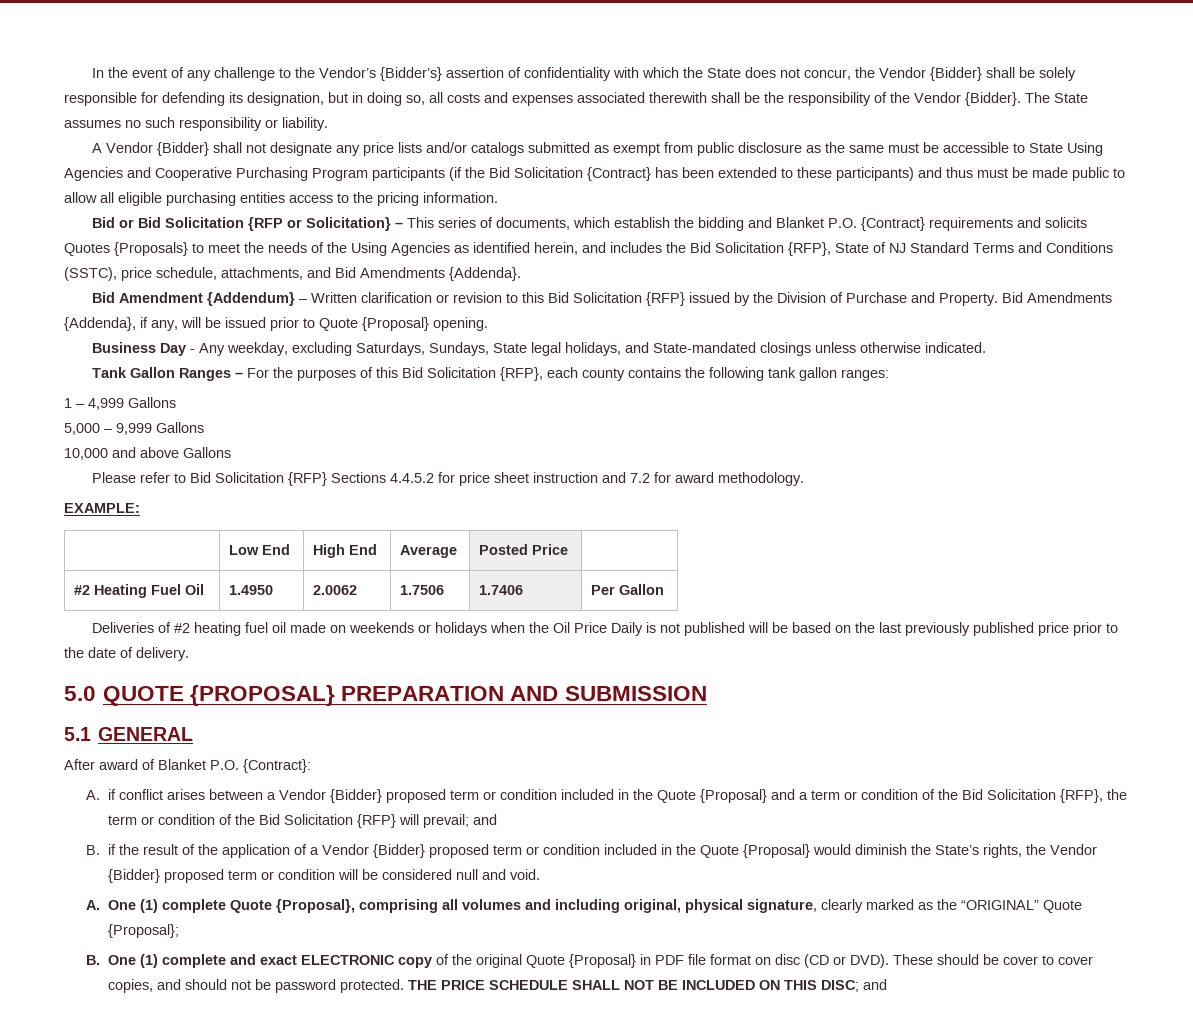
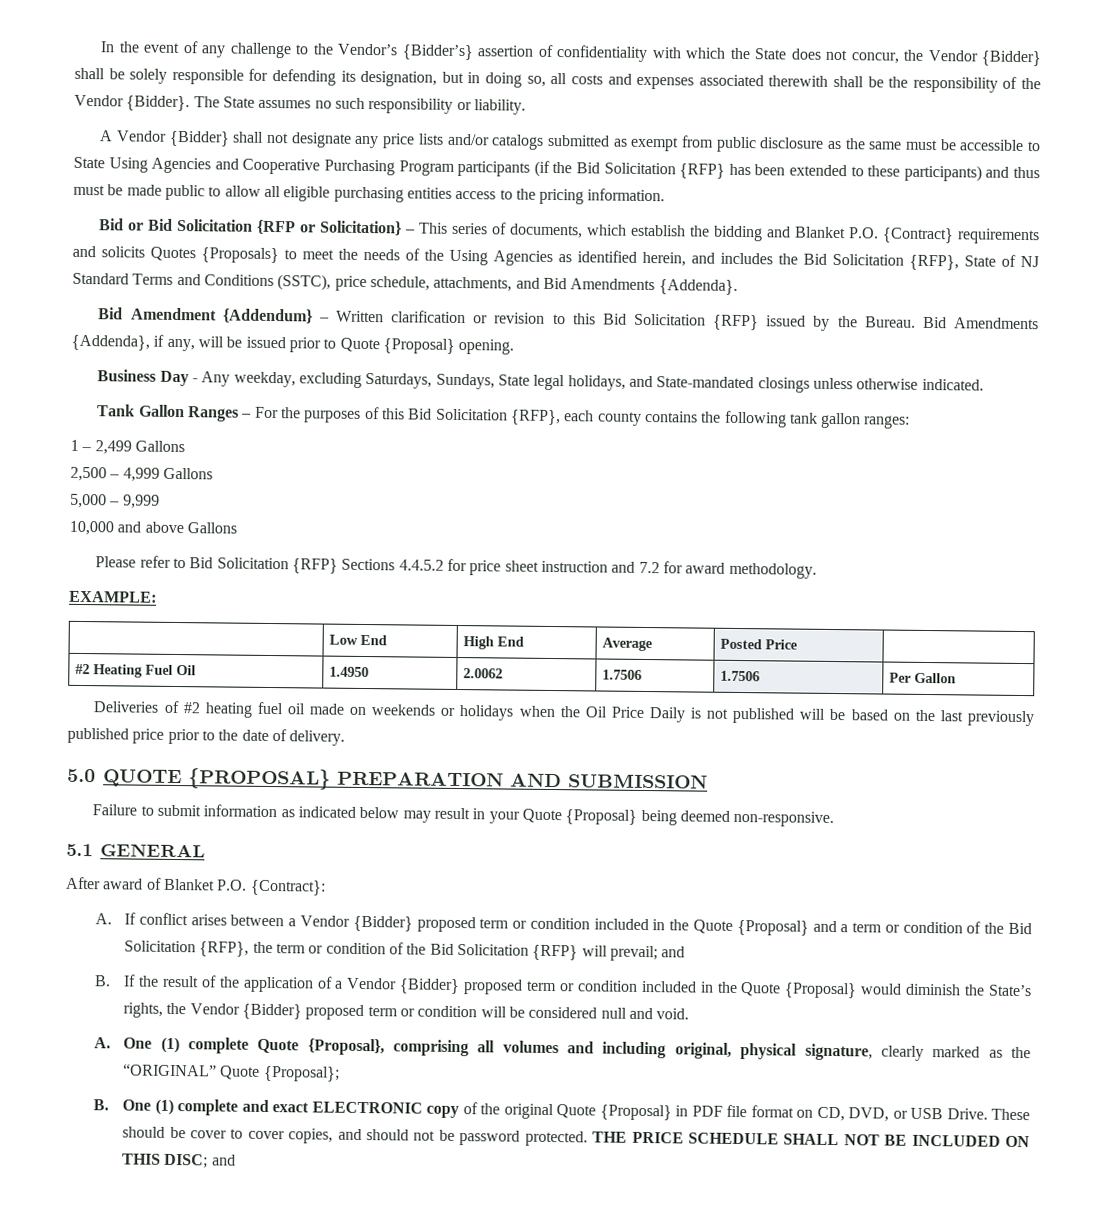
- A Vendor {Bidder} shall not designate any price lists and/or catalogs submitted as exempt from public disclosure as the same must be accessible to State Using Agencies and Cooperative Purchasing Program participants (if the Bid Solicitation {Contract} has been extended to these participants) and thus must be made public to allow all eligible purchasing entities access to the pricing information.
+ A Vendor {Bidder} shall not designate any price lists and/or catalogs submitted as exempt from public disclosure as the same must be accessible to State Using Agencies and Cooperative Purchasing Program participants (if the Bid Solicitation {RFP} has been extended to these participants) and thus must be made public to allow all eligible purchasing entities access to the pricing information.
- Bid Amendment {Addendum} – Written clarification or revision to this Bid Solicitation {RFP} issued by the Division of Purchase and Property.
+ Bid Amendment {Addendum} – Written clarification or revision to this Bid Solicitation {RFP} issued by the Bureau.
- 1 – 4,999 Gallons
+ 1 – 2,499 Gallons
+ 2,500 – 4,999 Gallons
- 5,000 – 9,999 Gallons
+ 5,000 – 9,999
- #2 Heating Fuel Oil | 1.4950 | 2.0062 | 1.7506 | 1.7406 | Per Gallon
+ #2 Heating Fuel Oil | 1.4950 | 2.0062 | 1.7506 | 1.7506 | Per Gallon
+ Failure to submit information as indicated below may result in your Quote {Proposal} being deemed non-responsive.
- A. if conflict arises between a Vendor {Bidder} proposed term or condition included in the Quote {Proposal} and a term or condition of the Bid Solicitation {RFP}, the term or condition of the Bid Solicitation {RFP} will prevail; and
+ A. If conflict arises between a Vendor {Bidder} proposed term or condition included in the Quote {Proposal} and a term or condition of the Bid Solicitation {RFP}, the term or condition of the Bid Solicitation {RFP} will prevail; and
- B. if the result of the application of a Vendor {Bidder} proposed term or condition included in the Quote {Proposal} would diminish the State’s rights, the Vendor {Bidder} proposed term or condition will be considered null and void.
+ B. If the result of the application of a Vendor {Bidder} proposed term or condition included in the Quote {Proposal} would diminish the State’s rights, the Vendor {Bidder} proposed term or condition will be considered null and void.
- B. One (1) complete and exact ELECTRONIC copy of the original Quote {Proposal} in PDF file format on disc (CD or DVD).
+ B. One (1) complete and exact ELECTRONIC copy of the original Quote {Proposal} in PDF file format on CD, DVD, or USB Drive.

